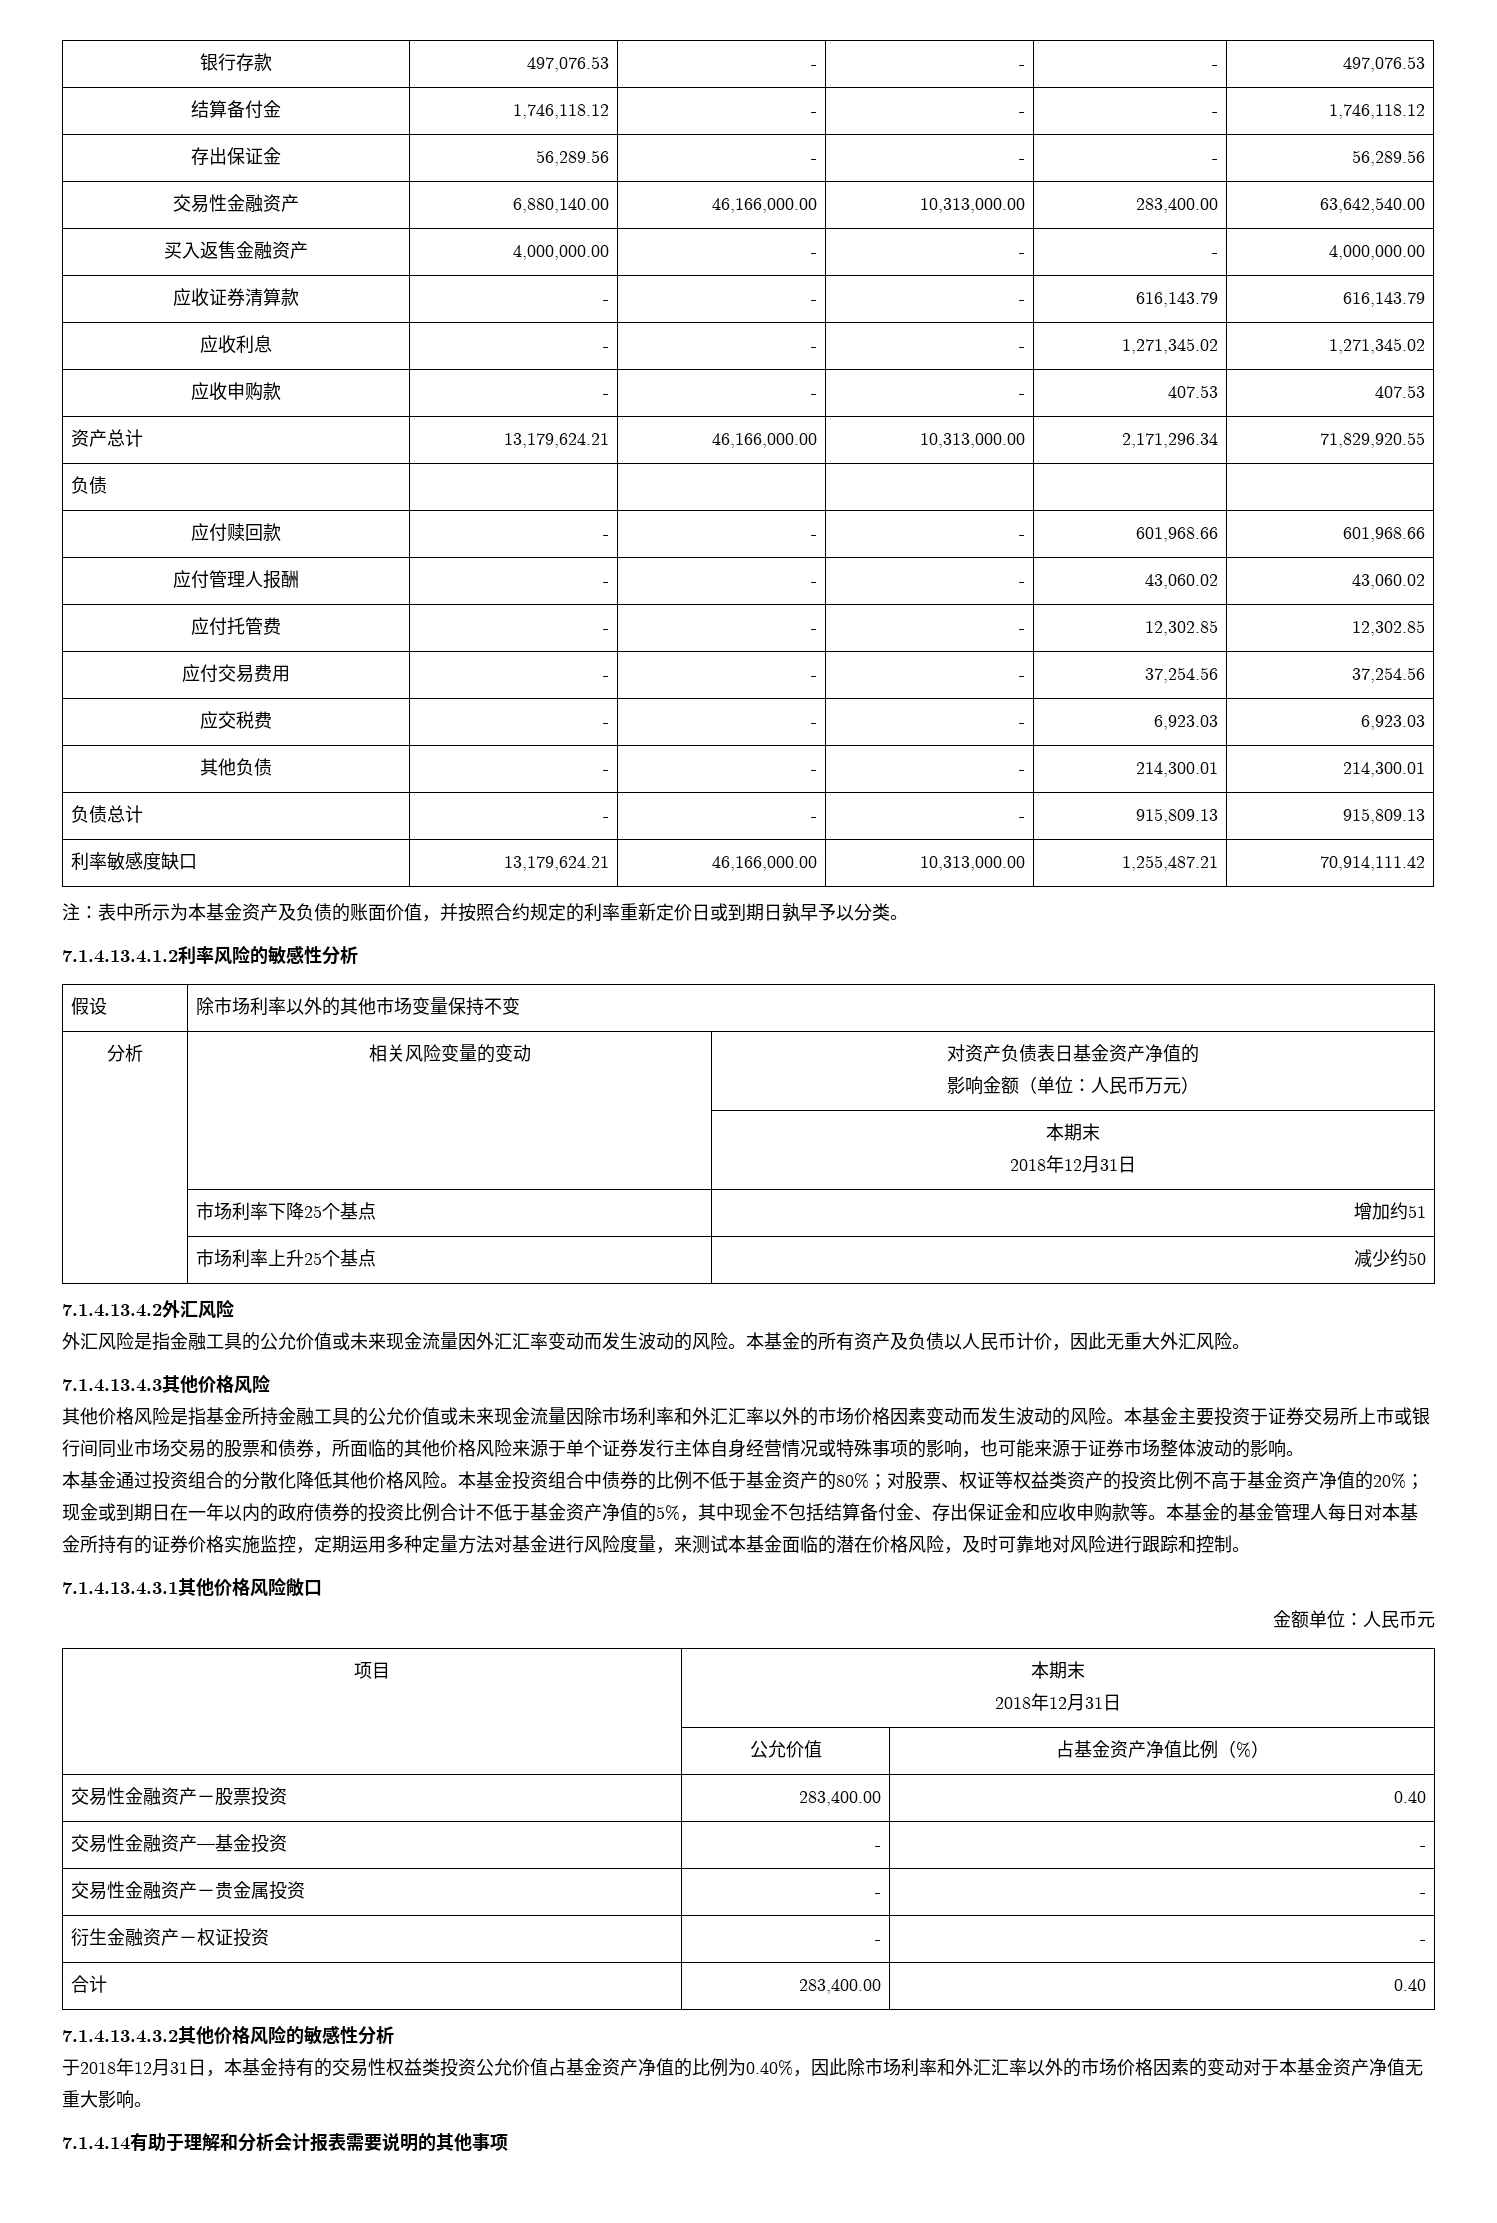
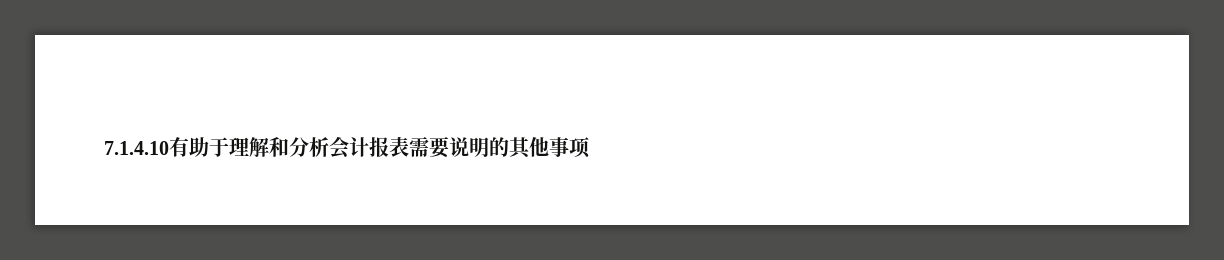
- 银行存款 | 497,076.53 | - | - | - | 497,076.53
- 结算备付金 | 1,746,118.12 | - | - | - | 1,746,118.12
- 存出保证金 | 56,289.56 | - | - | - | 56,289.56
- 交易性金融资产 | 6,880,140.00 | 46,166,000.00 | 10,313,000.00 | 283,400.00 | 63,642,540.00
- 买入返售金融资产 | 4,000,000.00 | - | - | - | 4,000,000.00
- 应收证券清算款 | - | - | - | 616,143.79 | 616,143.79
- 应收利息 | - | - | - | 1,271,345.02 | 1,271,345.02
- 应收申购款 | - | - | - | 407.53 | 407.53
- 资产总计 | 13,179,624.21 | 46,166,000.00 | 10,313,000.00 | 2,171,296.34 | 71,829,920.55
- 负债 | | | | |
- 应付赎回款 | - | - | - | 601,968.66 | 601,968.66
- 应付管理人报酬 | - | - | - | 43,060.02 | 43,060.02
- 应付托管费 | - | - | - | 12,302.85 | 12,302.85
- 应付交易费用 | - | - | - | 37,254.56 | 37,254.56
- 应交税费 | - | - | - | 6,923.03 | 6,923.03
- 其他负债 | - | - | - | 214,300.01 | 214,300.01
- 负债总计 | - | - | - | 915,809.13 | 915,809.13
- 利率敏感度缺口 | 13,179,624.21 | 46,166,000.00 | 10,313,000.00 | 1,255,487.21 | 70,914,111.42
- 注：表中所示为本基金资产及负债的账面价值，并按照合约规定的利率重新定价日或到期日孰早予以分类。
- 7.1.4.13.4.1.2利率风险的敏感性分析
- 假设 | 除市场利率以外的其他市场变量保持不变
- 分析 | 相关风险变量的变动 | 对资产负债表日基金资产净值的
- 影响金额（单位：人民币万元）
- | | 本期末
- 2018年12月31日
- | 市场利率下降25个基点 | 增加约51
- | 市场利率上升25个基点 | 减少约50
- 7.1.4.13.4.2外汇风险
- 外汇风险是指金融工具的公允价值或未来现金流量因外汇汇率变动而发生波动的风险。本基金的所有资产及负债以人民币计价，因此无重大外汇风险。
- 7.1.4.13.4.3其他价格风险
- 其他价格风险是指基金所持金融工具的公允价值或未来现金流量因除市场利率和外汇汇率以外的市场价格因素变动而发生波动的风险。本基金主要投资于证券交易所上市或银行间同业市场交易的股票和债券，所面临的其他价格风险来源于单个证券发行主体自身经营情况或特殊事项的影响，也可能来源于证券市场整体波动的影响。
- 本基金通过投资组合的分散化降低其他价格风险。本基金投资组合中债券的比例不低于基金资产的80%；对股票、权证等权益类资产的投资比例不高于基金资产净值的20%；现金或到期日在一年以内的政府债券的投资比例合计不低于基金资产净值的5%，其中现金不包括结算备付金、存出保证金和应收申购款等。本基金的基金管理人每日对本基金所持有的证券价格实施监控，定期运用多种定量方法对基金进行风险度量，来测试本基金面临的潜在价格风险，及时可靠地对风险进行跟踪和控制。
- 7.1.4.13.4.3.1其他价格风险敞口
- 金额单位：人民币元
- 项目 | 本期末
- 2018年12月31日
- | 公允价值 | 占基金资产净值比例（%）
- 交易性金融资产－股票投资 | 283,400.00 | 0.40
- 交易性金融资产—基金投资 | - | -
- 交易性金融资产－贵金属投资 | - | -
- 衍生金融资产－权证投资 | - | -
- 合计 | 283,400.00 | 0.40
- 7.1.4.13.4.3.2其他价格风险的敏感性分析
- 于2018年12月31日，本基金持有的交易性权益类投资公允价值占基金资产净值的比例为0.40%，因此除市场利率和外汇汇率以外的市场价格因素的变动对于本基金资产净值无重大影响。
- 7.1.4.14有助于理解和分析会计报表需要说明的其他事项
+ 7.1.4.10有助于理解和分析会计报表需要说明的其他事项

